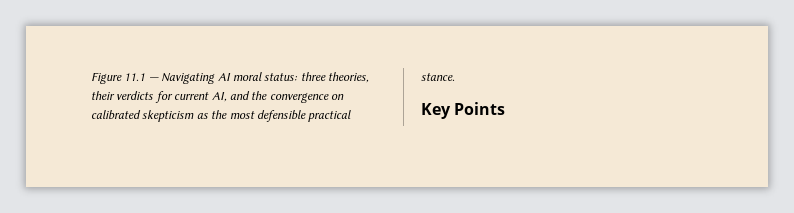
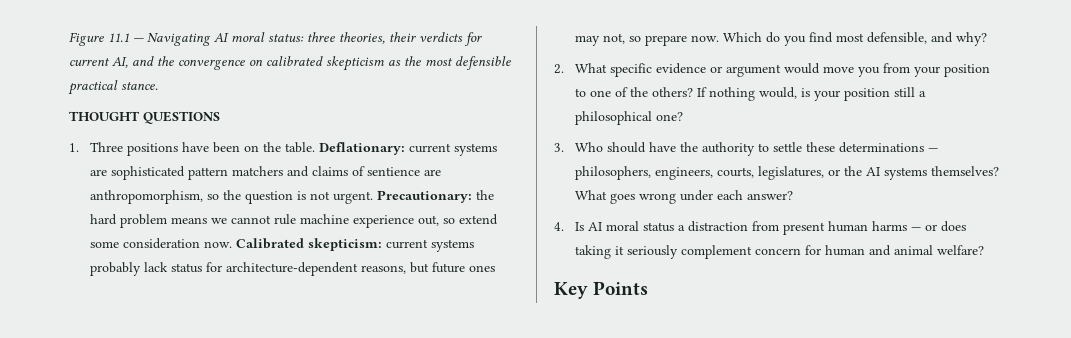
+ THOUGHT QUESTIONS
+ 1. Three positions have been on the table. Deflationary: current systems are sophisticated pattern matchers and claims of sentience are anthropomorphism, so the question is not urgent. Precautionary: the hard problem means we cannot rule machine experience out, so extend some consideration now. Calibrated skepticism: current systems probably lack status for architecture-dependent reasons, but future ones may not, so prepare now. Which do you find most defensible, and why?
+ 2. What specific evidence or argument would move you from your position to one of the others? If nothing would, is your position still a philosophical one?
+ 3. Who should have the authority to settle these determinations — philosophers, engineers, courts, legislatures, or the AI systems themselves? What goes wrong under each answer?
+ 4. Is AI moral status a distraction from present human harms — or does taking it seriously complement concern for human and animal welfare?

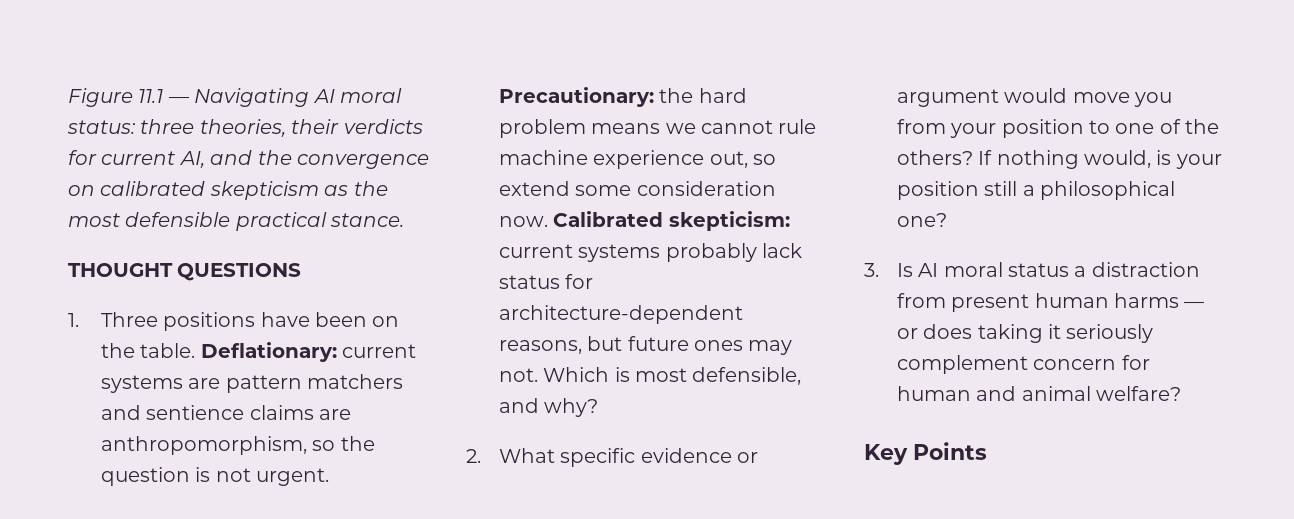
- Deflationary: current systems are sophisticated pattern matchers and claims of sentience are anthropomorphism, so the question is not urgent.
+ Deflationary: current systems are pattern matchers and sentience claims are anthropomorphism, so the question is not urgent.
- Calibrated skepticism: current systems probably lack status for architecture-dependent reasons, but future ones may not, so prepare now. Which do you find most defensible, and why?
+ Calibrated skepticism: current systems probably lack status for architecture-dependent reasons, but future ones may not. Which is most defensible, and why?
- 3. Who should have the authority to settle these determinations — philosophers, engineers, courts, legislatures, or the AI systems themselves? What goes wrong under each answer?
- 4. Is AI moral status a distraction from present human harms — or does taking it seriously complement concern for human and animal welfare?
+ 3. Is AI moral status a distraction from present human harms — or does taking it seriously complement concern for human and animal welfare?

